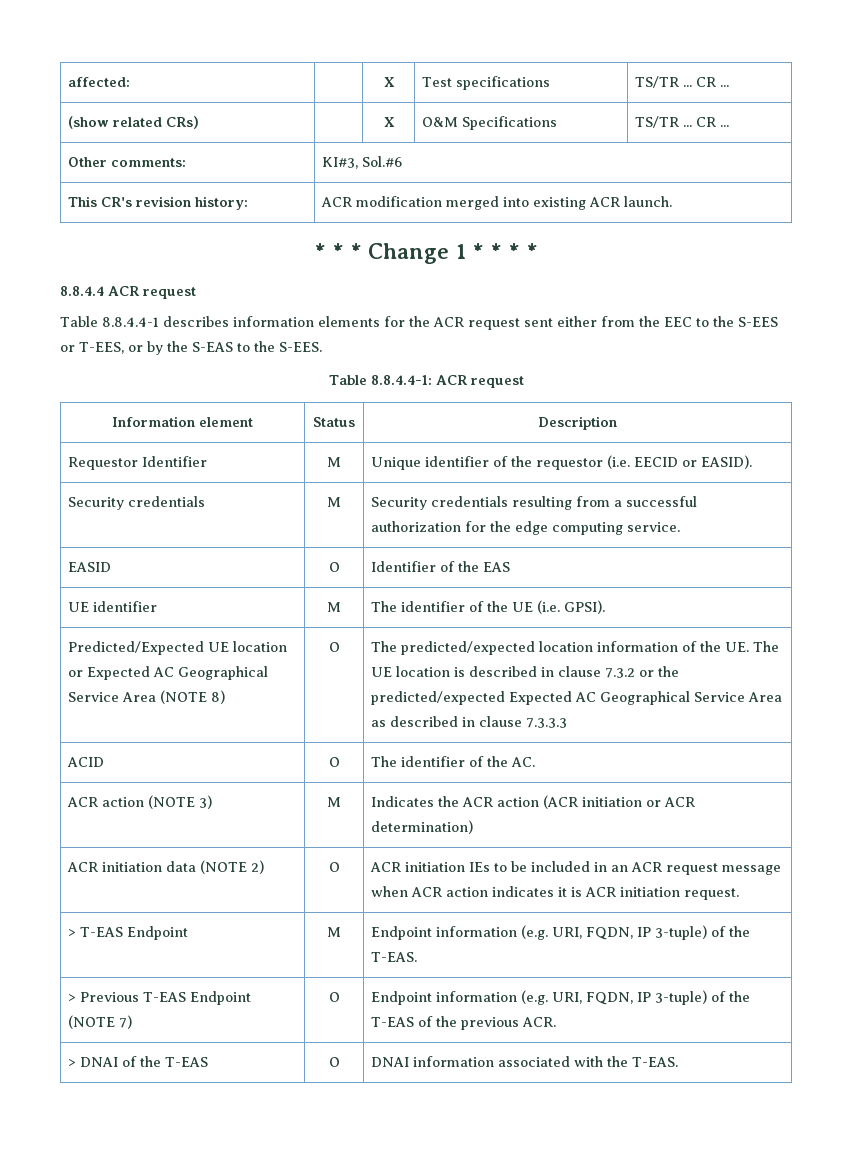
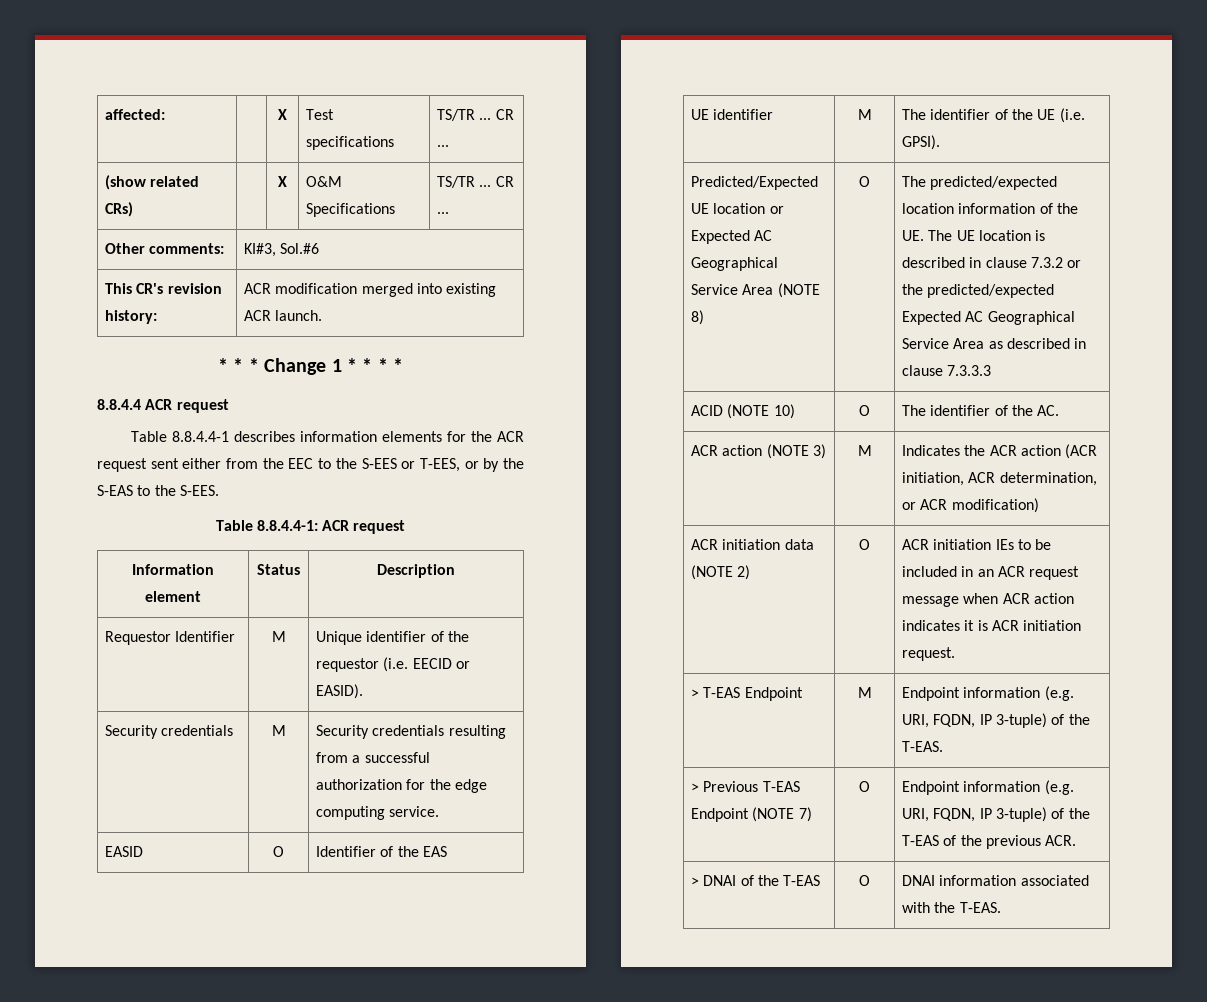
- ACID | O | The identifier of the AC.
+ ACID (NOTE 10) | O | The identifier of the AC.
- ACR action (NOTE 3) | M | Indicates the ACR action (ACR initiation or ACR determination)
+ ACR action (NOTE 3) | M | Indicates the ACR action (ACR initiation, ACR determination, or ACR modification)

